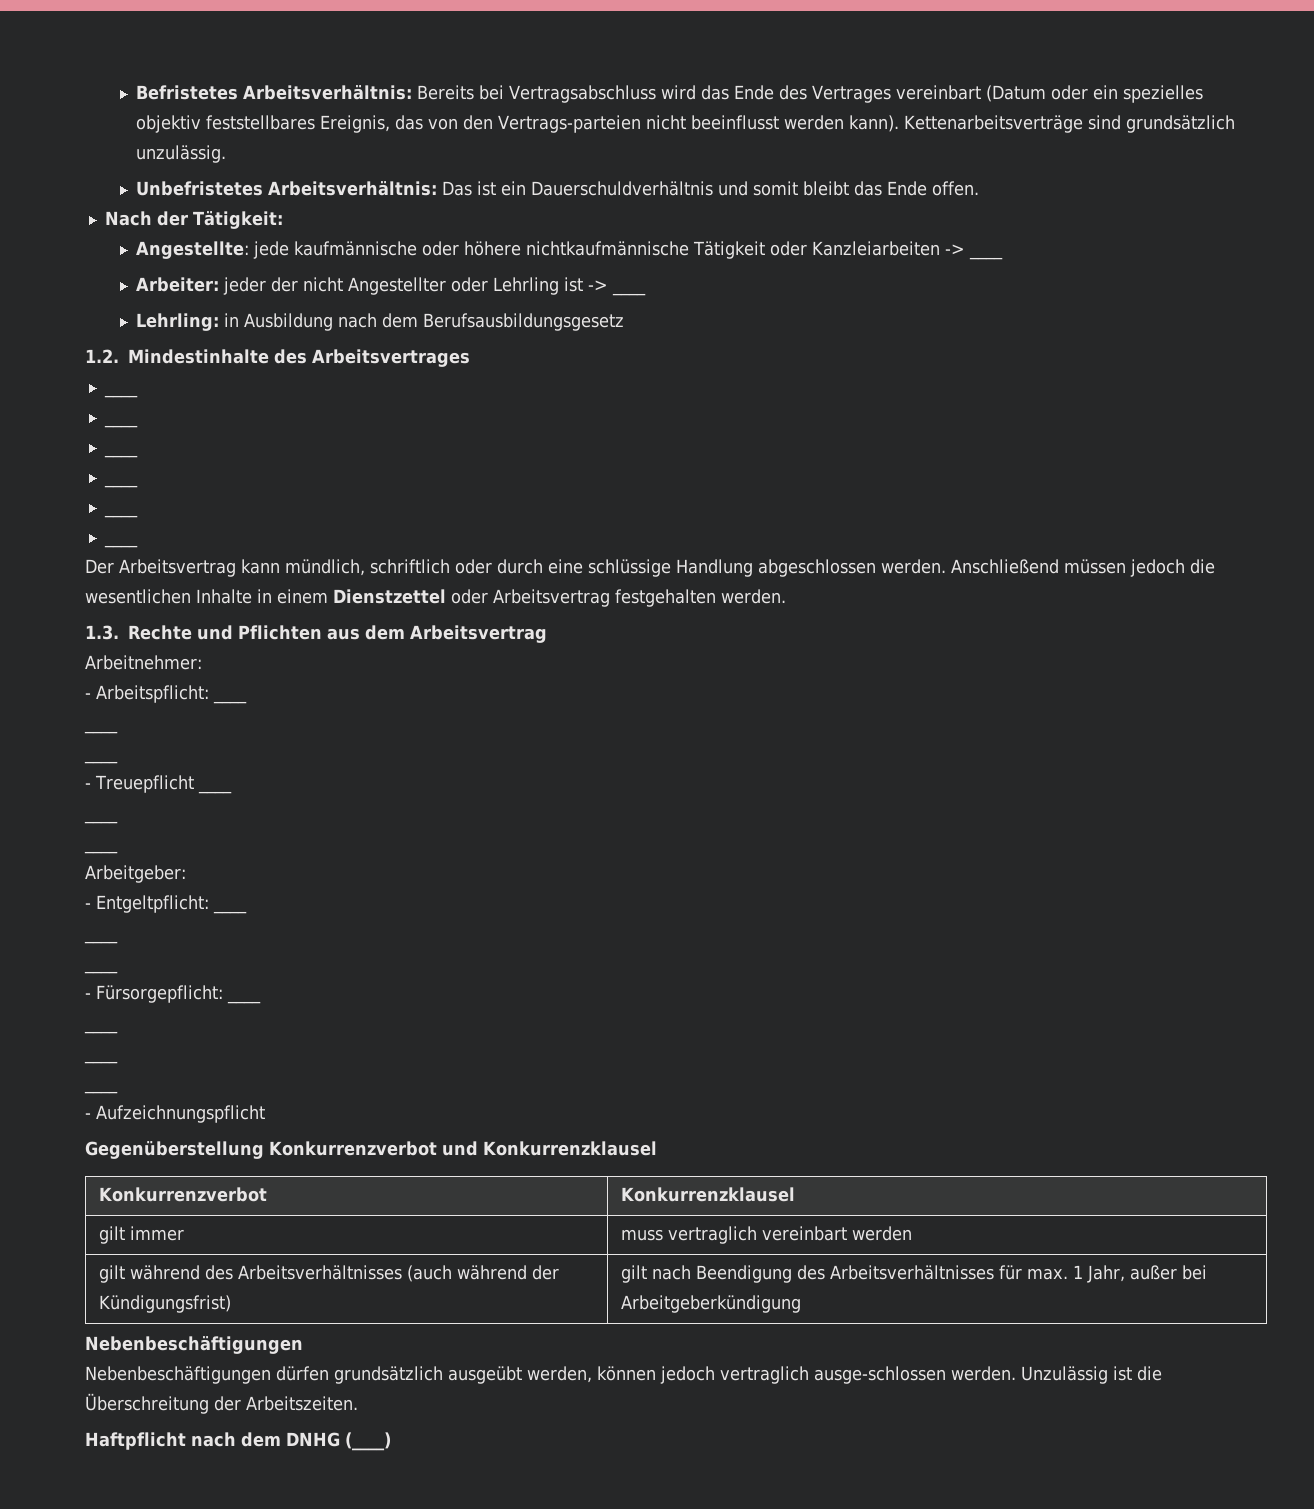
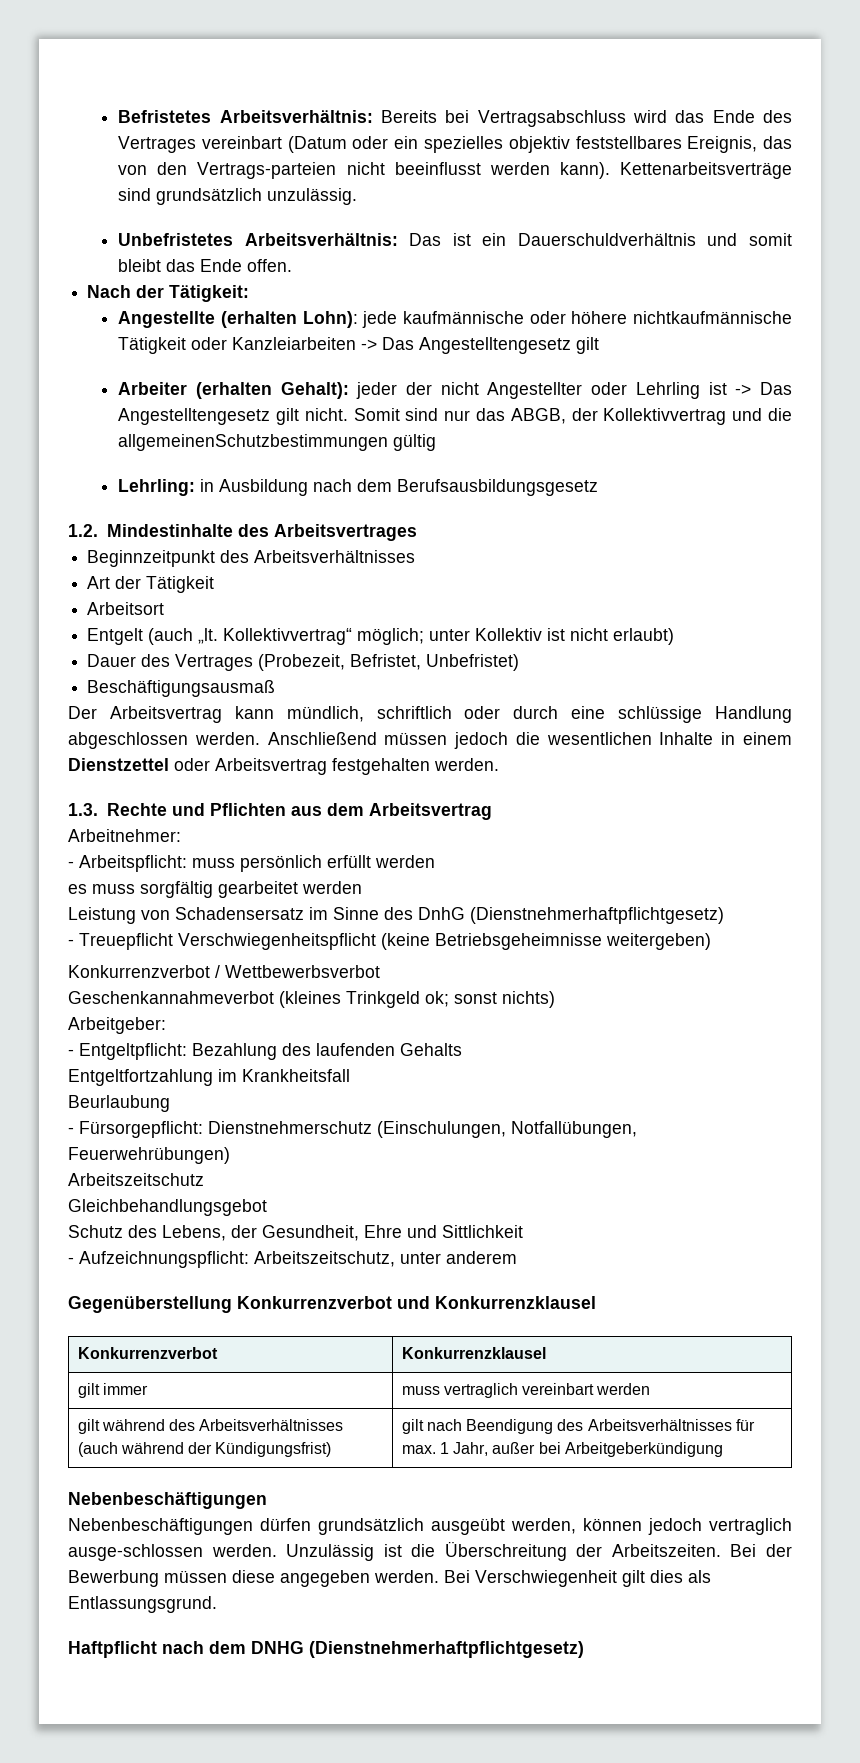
- Angestellte: jede kaufmännische oder höhere nichtkaufmännische Tätigkeit oder Kanzleiarbeiten -> ____
- Arbeiter: jeder der nicht Angestellter oder Lehrling ist -> ____
+ Angestellte (erhalten Lohn): jede kaufmännische oder höhere nichtkaufmännische Tätigkeit oder Kanzleiarbeiten -> Das Angestelltengesetz gilt
+ Arbeiter (erhalten Gehalt): jeder der nicht Angestellter oder Lehrling ist -> Das Angestelltengesetz gilt nicht. Somit sind nur das ABGB, der Kollektivvertrag und die allgemeinenSchutzbestimmungen gültig
  1.2. Mindestinhalte des Arbeitsvertrages
- ____
- ____
- ____
- ____
- ____
- ____
+ Beginnzeitpunkt des Arbeitsverhältnisses
+ Art der Tätigkeit
+ Arbeitsort
+ Entgelt (auch „lt. Kollektivvertrag“ möglich; unter Kollektiv ist nicht erlaubt)
+ Dauer des Vertrages (Probezeit, Befristet, Unbefristet)
+ Beschäftigungsausmaß
- - Arbeitspflicht: ____
- ____
- ____
- - Treuepflicht ____
- ____
- ____
+ - Arbeitspflicht: muss persönlich erfüllt werden
+ es muss sorgfältig gearbeitet werden
+ Leistung von Schadensersatz im Sinne des DnhG (Dienstnehmerhaftpflichtgesetz)
+ - Treuepflicht Verschwiegenheitspflicht (keine Betriebsgeheimnisse weitergeben)
+ Konkurrenzverbot / Wettbewerbsverbot
+ Geschenkannahmeverbot (kleines Trinkgeld ok; sonst nichts)
  Arbeitgeber:
- - Entgeltpflicht: ____
- ____
- ____
- - Fürsorgepflicht: ____
- ____
- ____
- ____
- - Aufzeichnungspflicht
+ - Entgeltpflicht: Bezahlung des laufenden Gehalts
+ Entgeltfortzahlung im Krankheitsfall
+ Beurlaubung
+ - Fürsorgepflicht: Dienstnehmerschutz (Einschulungen, Notfallübungen, Feuerwehrübungen)
+ Arbeitszeitschutz
+ Gleichbehandlungsgebot
+ Schutz des Lebens, der Gesundheit, Ehre und Sittlichkeit
+ - Aufzeichnungspflicht: Arbeitszeitschutz, unter anderem
+ Bei der Bewerbung müssen diese angegeben werden. Bei Verschwiegenheit gilt dies als Entlassungsgrund.
- Haftpflicht nach dem DNHG (____)
+ Haftpflicht nach dem DNHG (Dienstnehmerhaftpflichtgesetz)

